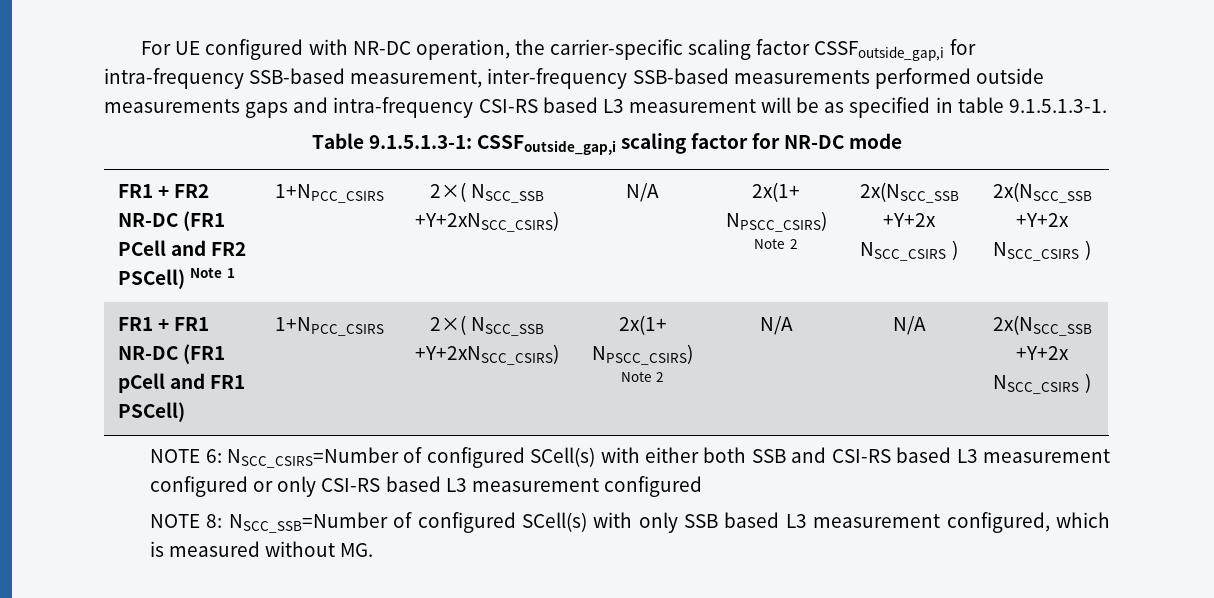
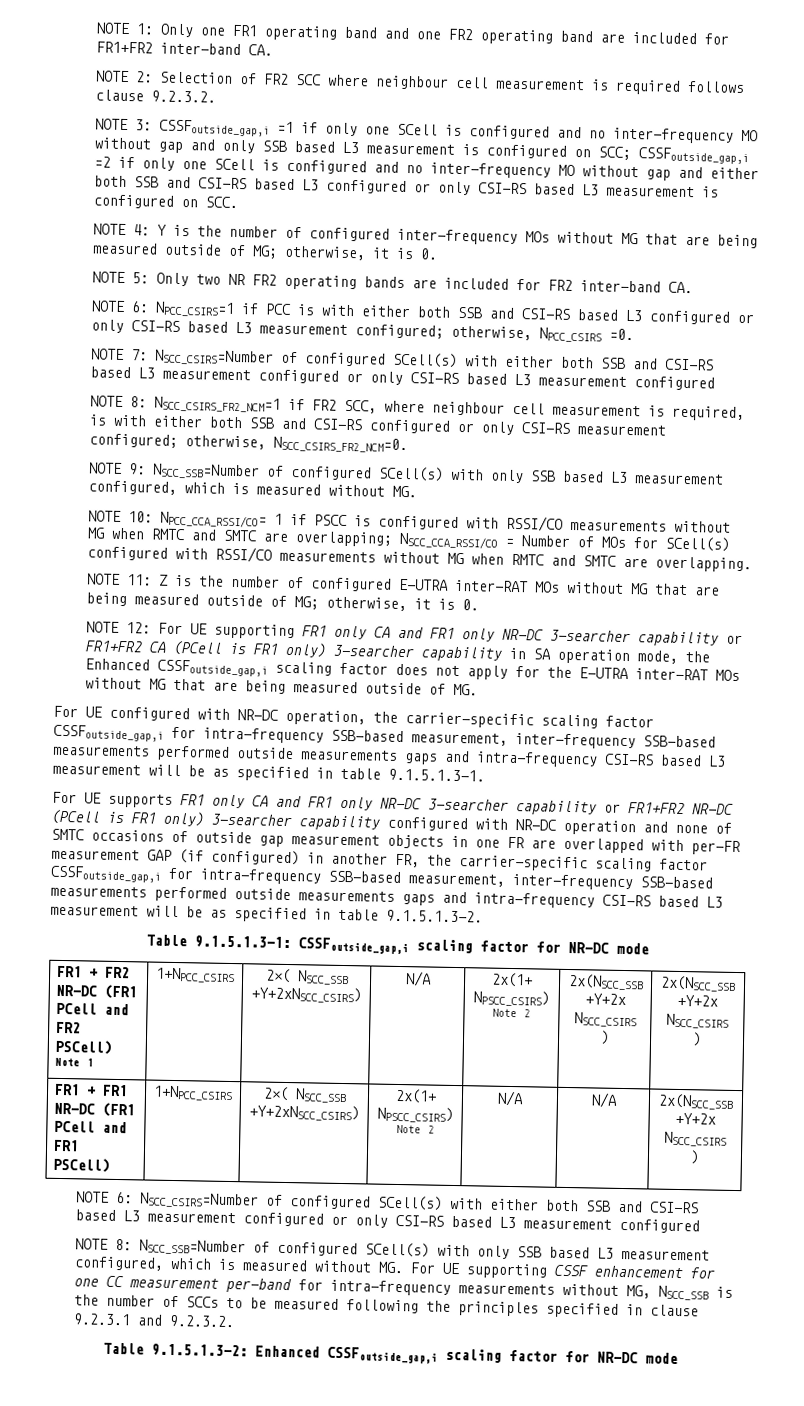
+ NOTE 1: Only one FR1 operating band and one FR2 operating band are included for FR1+FR2 inter-band CA.
+ NOTE 2: Selection of FR2 SCC where neighbour cell measurement is required follows clause 9.2.3.2.
+ NOTE 3: CSSFoutside_gap,i =1 if only one SCell is configured and no inter-frequency MO without gap and only SSB based L3 measurement is configured on SCC; CSSFoutside_gap,i =2 if only one SCell is configured and no inter-frequency MO without gap and either both SSB and CSI-RS based L3 configured or only CSI-RS based L3 measurement is configured on SCC.
+ NOTE 4: Y is the number of configured inter-frequency MOs without MG that are being measured outside of MG; otherwise, it is 0.
+ NOTE 5: Only two NR FR2 operating bands are included for FR2 inter-band CA.
+ NOTE 6: NPCC_CSIRS=1 if PCC is with either both SSB and CSI-RS based L3 configured or only CSI-RS based L3 measurement configured; otherwise, NPCC_CSIRS =0.
+ NOTE 7: NSCC_CSIRS=Number of configured SCell(s) with either both SSB and CSI-RS based L3 measurement configured or only CSI-RS based L3 measurement configured
+ NOTE 8: NSCC_CSIRS_FR2_NCM=1 if FR2 SCC, where neighbour cell measurement is required, is with either both SSB and CSI-RS configured or only CSI-RS measurement configured; otherwise, NSCC_CSIRS_FR2_NCM=0.
+ NOTE 9: NSCC_SSB=Number of configured SCell(s) with only SSB based L3 measurement configured, which is measured without MG.
+ NOTE 10: NPCC_CCA_RSSI/CO= 1 if PSCC is configured with RSSI/CO measurements without MG when RMTC and SMTC are overlapping; NSCC_CCA_RSSI/CO = Number of MOs for SCell(s) configured with RSSI/CO measurements without MG when RMTC and SMTC are overlapping.
+ NOTE 11: Z is the number of configured E-UTRA inter-RAT MOs without MG that are being measured outside of MG; otherwise, it is 0.
+ NOTE 12: For UE supporting FR1 only CA and FR1 only NR-DC 3-searcher capability or FR1+FR2 CA (PCell is FR1 only) 3-searcher capability in SA operation mode, the Enhanced CSSFoutside_gap,i scaling factor does not apply for the E-UTRA inter-RAT MOs without MG that are being measured outside of MG.
+ For UE supports FR1 only CA and FR1 only NR-DC 3-searcher capability or FR1+FR2 NR-DC (PCell is FR1 only) 3-searcher capability configured with NR-DC operation and none of SMTC occasions of outside gap measurement objects in one FR are overlapped with per-FR measurement GAP (if configured) in another FR, the carrier-specific scaling factor CSSFoutside_gap,i for intra-frequency SSB-based measurement, inter-frequency SSB-based measurements performed outside measurements gaps and intra-frequency CSI-RS based L3 measurement will be as specified in table 9.1.5.1.3-2.
- FR1 + FR1 NR-DC (FR1 pCell and FR1 PSCell) | 1+NPCC_CSIRS | 2×( NSCC_SSB +Y+2xNSCC_CSIRS) | 2x(1+ NPSCC_CSIRS) Note 2 | N/A | N/A | 2x(NSCC_SSB +Y+2x NSCC_CSIRS )
+ FR1 + FR1 NR-DC (FR1 PCell and FR1 PSCell) | 1+NPCC_CSIRS | 2×( NSCC_SSB +Y+2xNSCC_CSIRS) | 2x(1+ NPSCC_CSIRS) Note 2 | N/A | N/A | 2x(NSCC_SSB +Y+2x NSCC_CSIRS )
- NOTE 8: NSCC_SSB=Number of configured SCell(s) with only SSB based L3 measurement configured, which is measured without MG.
+ NOTE 8: NSCC_SSB=Number of configured SCell(s) with only SSB based L3 measurement configured, which is measured without MG. For UE supporting CSSF enhancement for one CC measurement per-band for intra-frequency measurements without MG, NSCC_SSB is the number of SCCs to be measured following the principles specified in clause 9.2.3.1 and 9.2.3.2.
+ Table 9.1.5.1.3-2: Enhanced CSSFoutside_gap,i scaling factor for NR-DC mode

